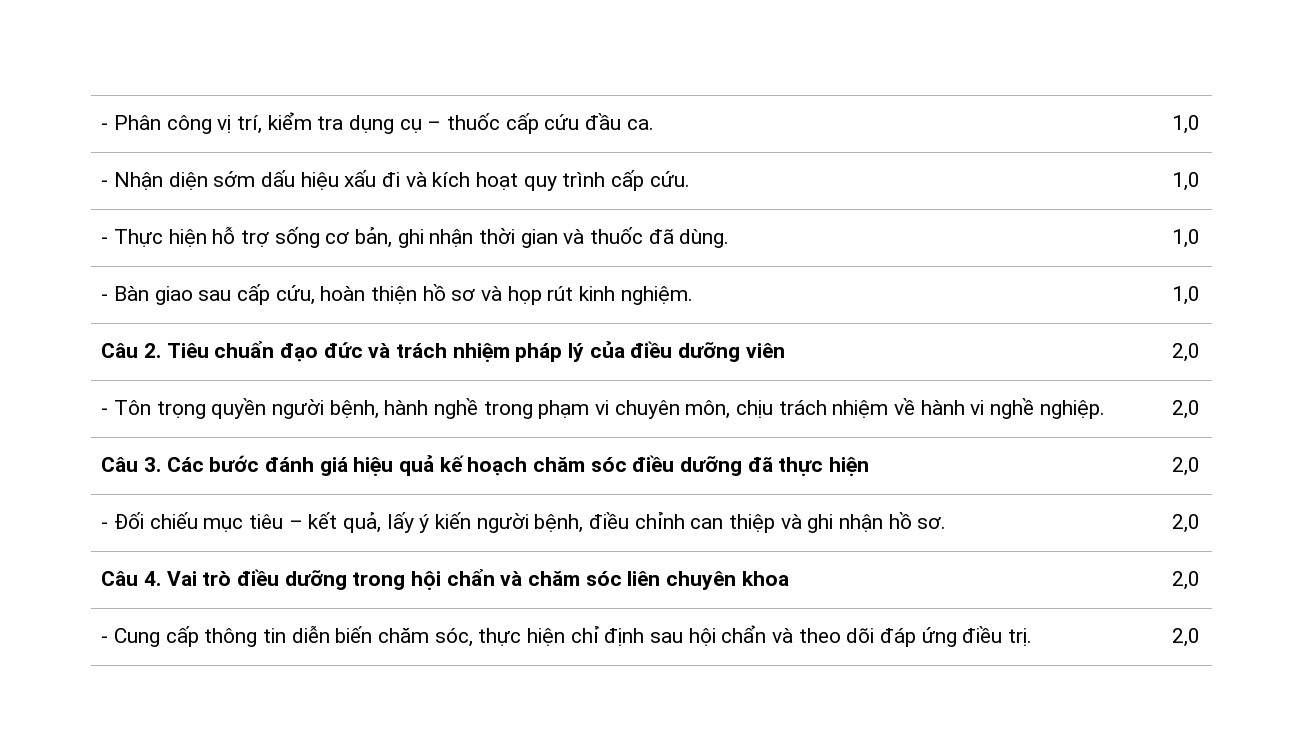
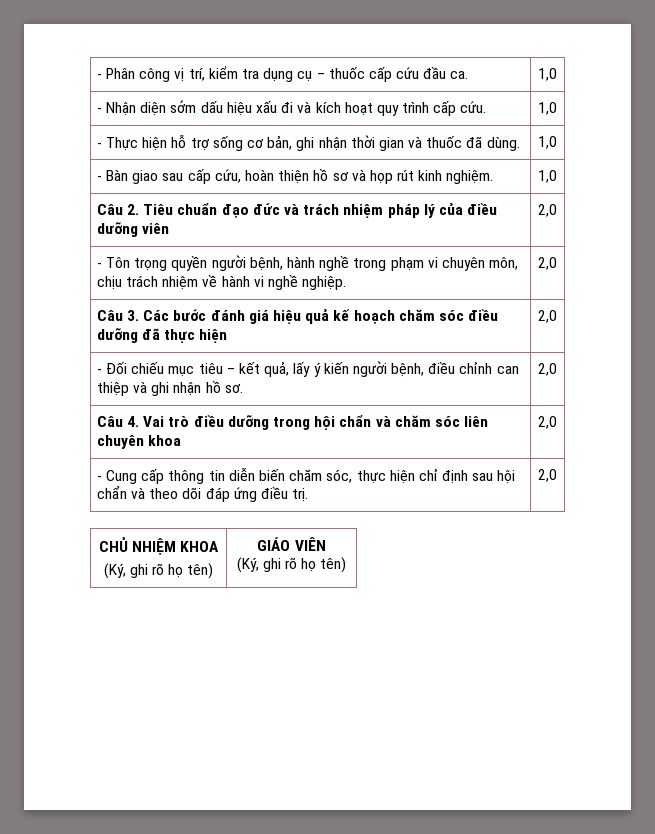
+ CHỦ NHIỆM KHOA
+ (Ký, ghi rõ họ tên) | GIÁO VIÊN
+ (Ký, ghi rõ họ tên)

